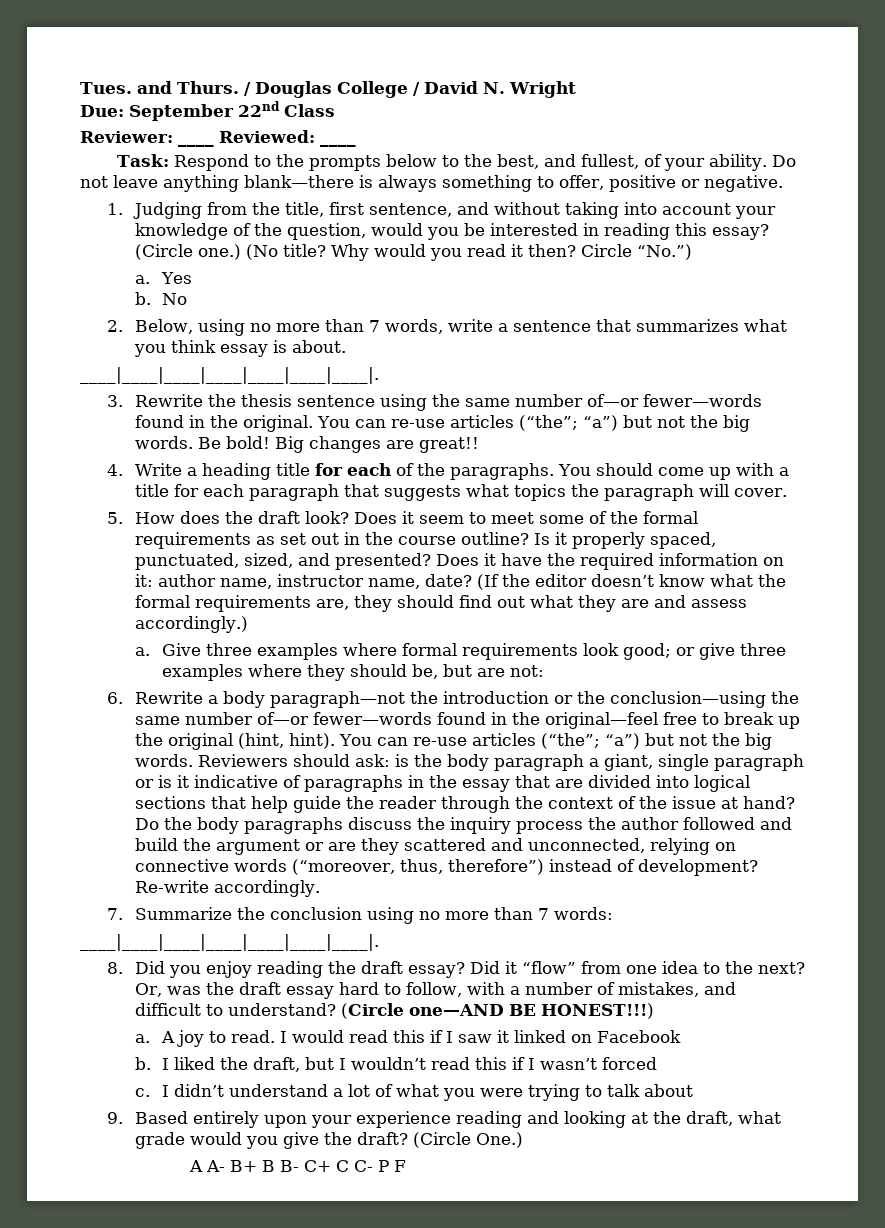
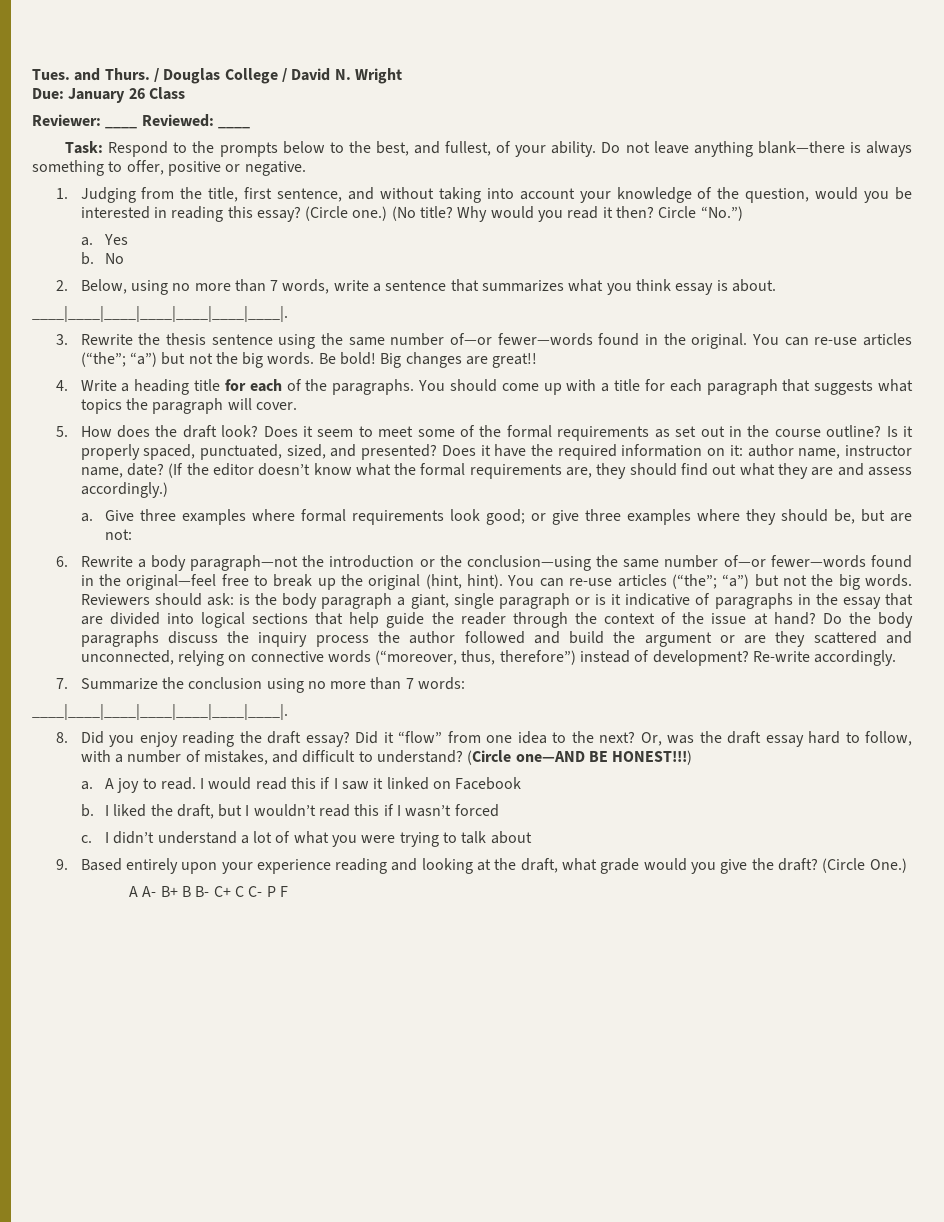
- Due: September 22nd Class
+ Due: January 26 Class

